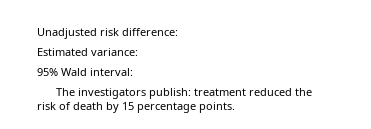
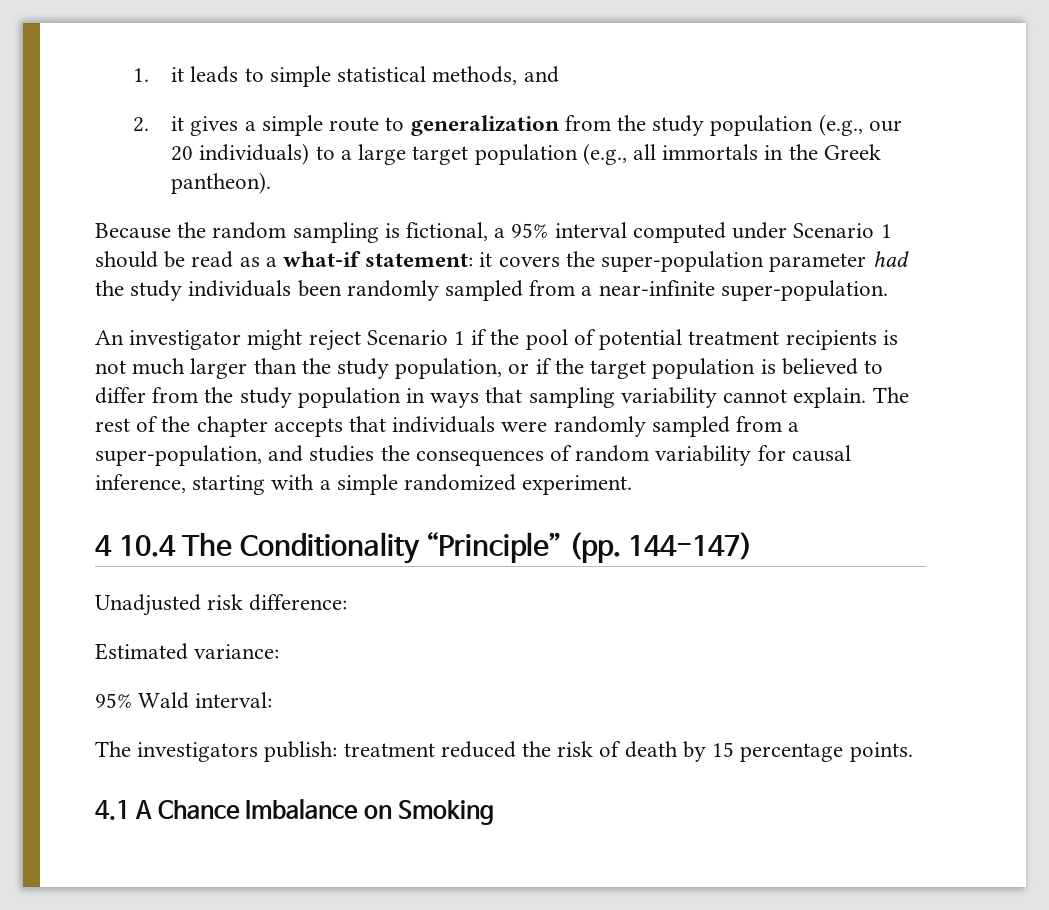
+ 1. it leads to simple statistical methods, and
+ 2. it gives a simple route to generalization from the study population (e.g., our 20 individuals) to a large target population (e.g., all immortals in the Greek pantheon).
+ Because the random sampling is fictional, a 95% interval computed under Scenario 1 should be read as a what-if statement: it covers the super-population parameter had the study individuals been randomly sampled from a near-infinite super-population.
+ An investigator might reject Scenario 1 if the pool of potential treatment recipients is not much larger than the study population, or if the target population is believed to differ from the study population in ways that sampling variability cannot explain. The rest of the chapter accepts that individuals were randomly sampled from a super-population, and studies the consequences of random variability for causal inference, starting with a simple randomized experiment.
+ 4 10.4 The Conditionality “Principle” (pp. 144-147)
+ 4.1 A Chance Imbalance on Smoking

